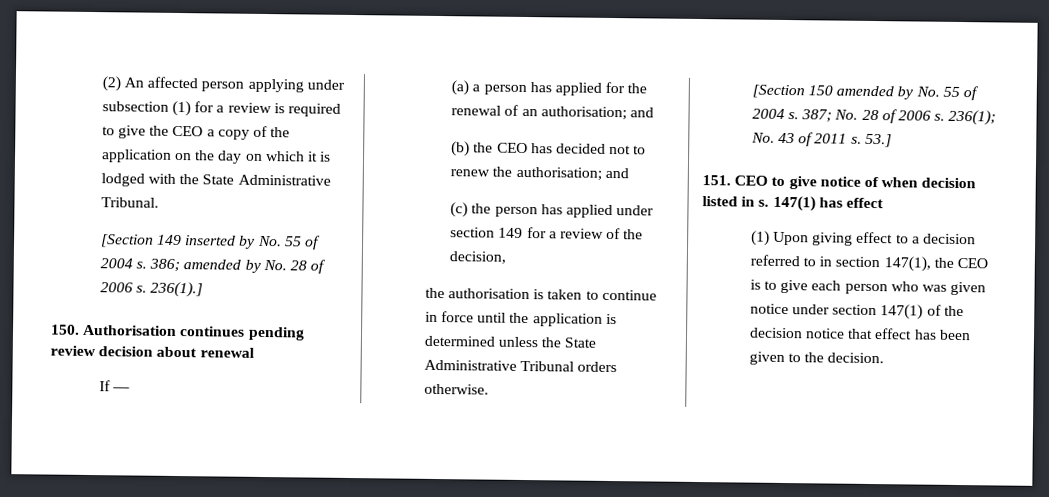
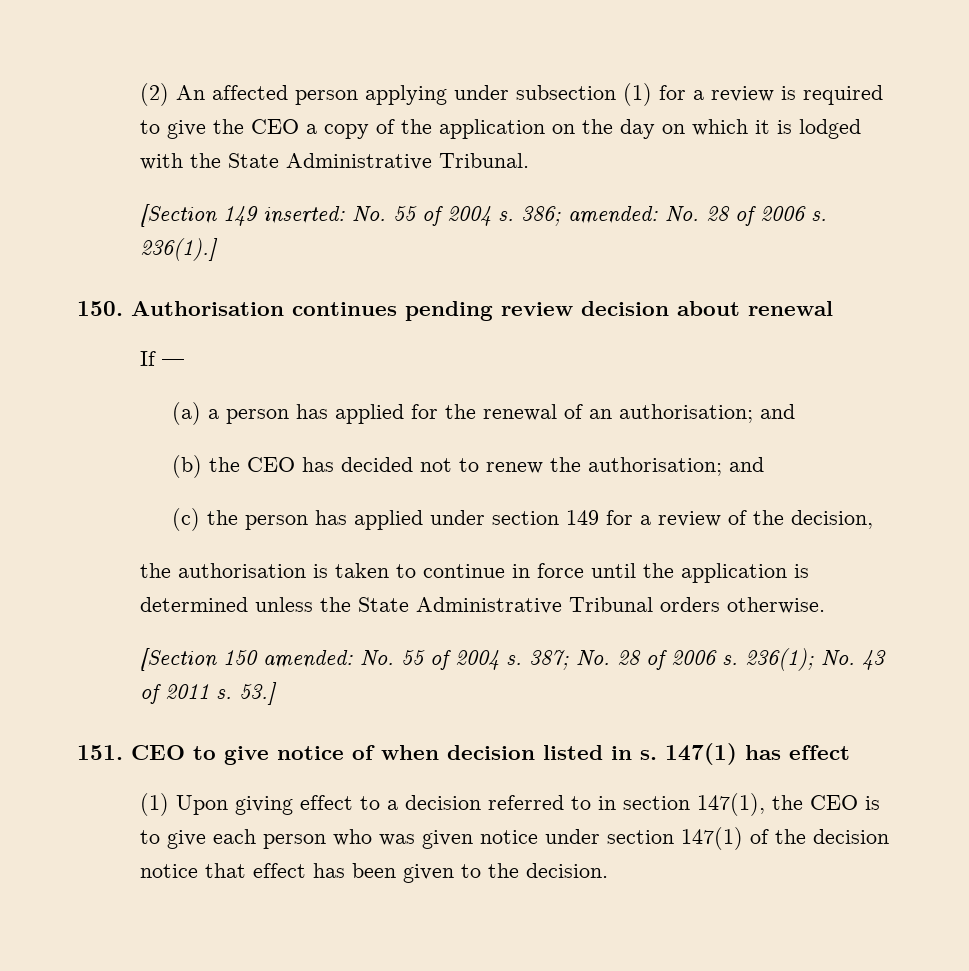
- [Section 149 inserted by No. 55 of 2004 s.
+ [Section 149 inserted: No. 55 of 2004 s.
- 386; amended by No. 28 of 2006 s.
+ 386; amended: No. 28 of 2006 s.
- [Section 150 amended by No. 55 of 2004 s.
+ [Section 150 amended: No. 55 of 2004 s.

